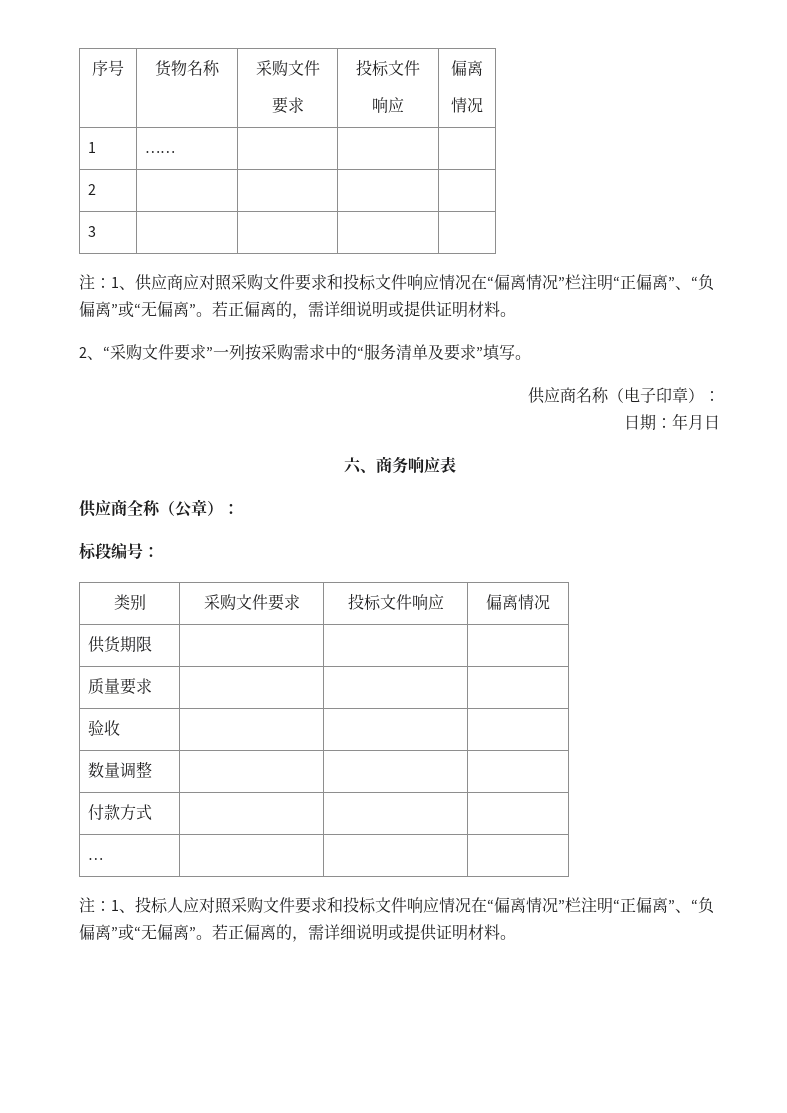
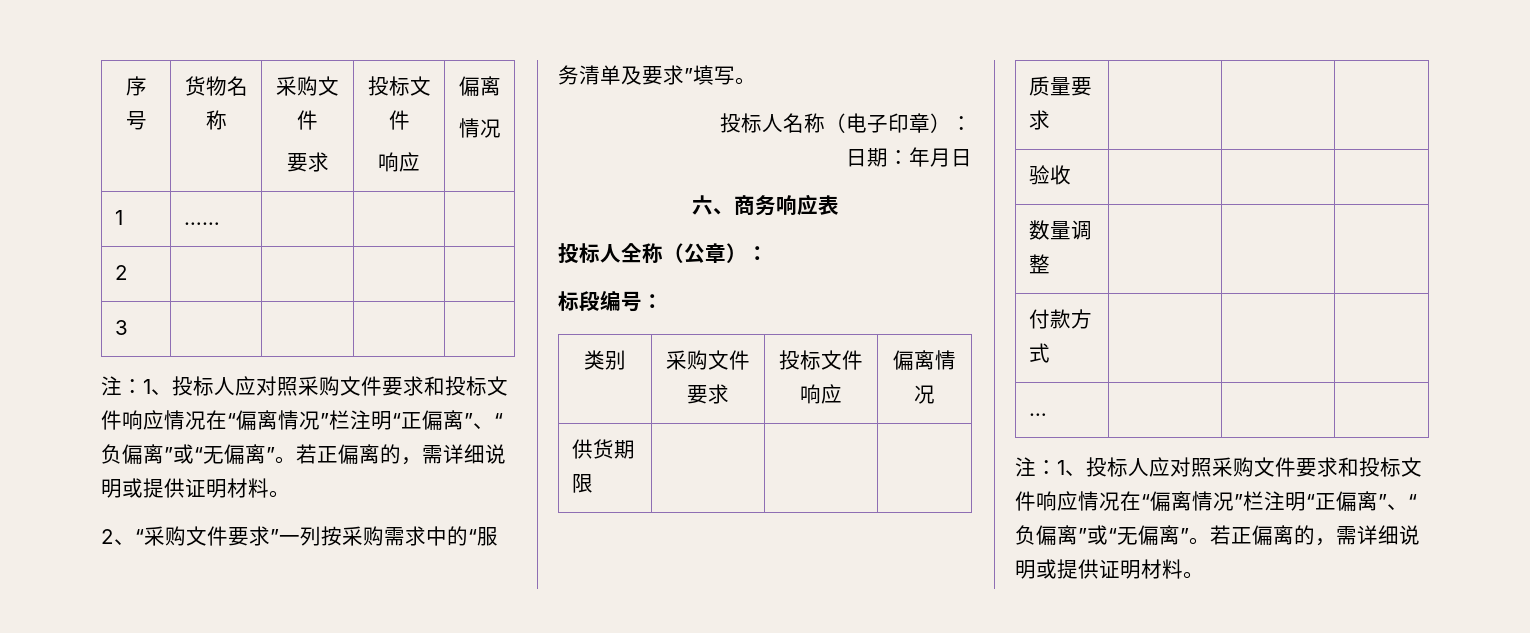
  3 | | | |
- 注：1、供应商应对照采购文件要求和投标文件响应情况在“偏离情况”栏注明“正偏离”、“负偏离”或“无偏离”。
+ 注：1、投标人应对照采购文件要求和投标文件响应情况在“偏离情况”栏注明“正偏离”、“负偏离”或“无偏离”。
- 供应商名称（电子印章）：
+ 投标人名称（电子印章）：
- 供应商全称（公章）：
+ 投标人全称（公章）：

